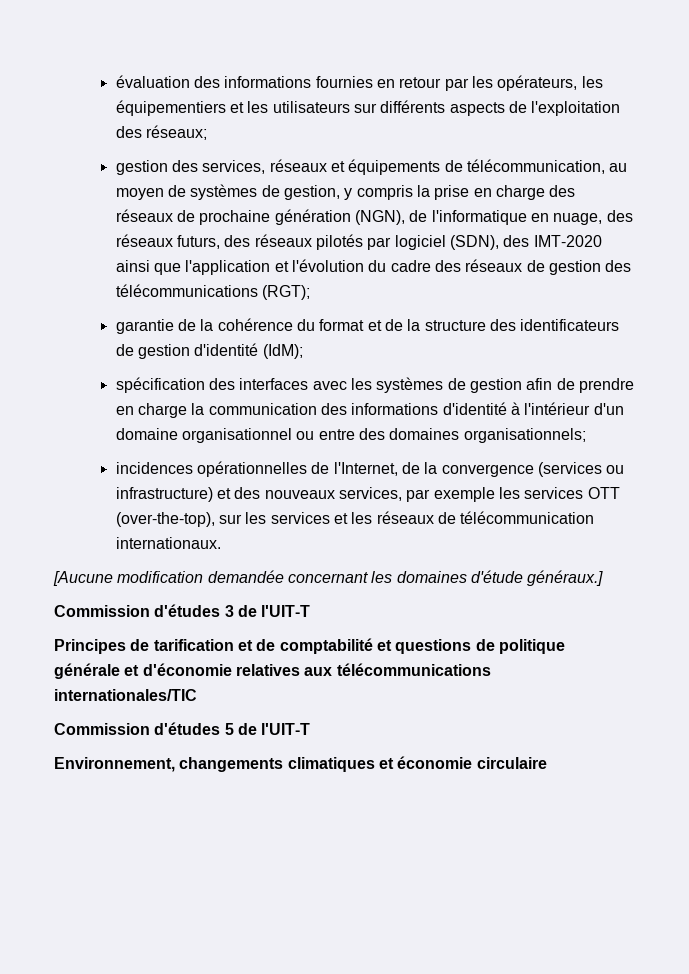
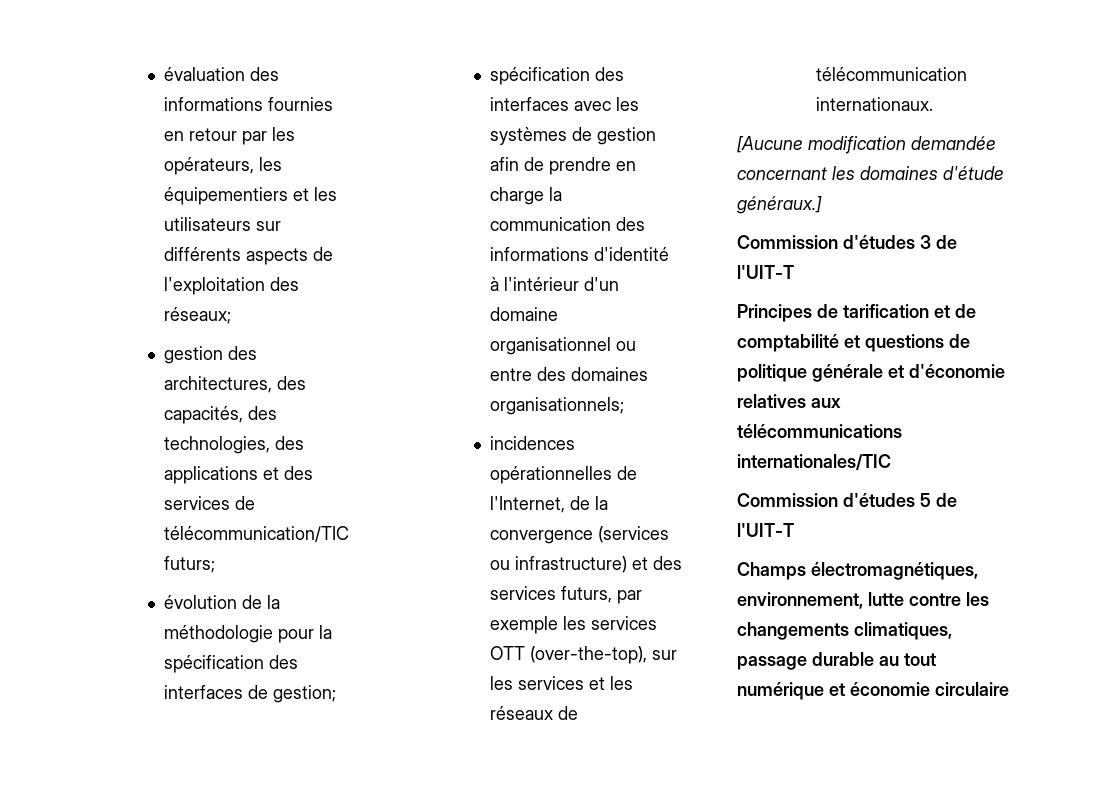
- gestion des services, réseaux et équipements de télécommunication, au moyen de systèmes de gestion, y compris la prise en charge des réseaux de prochaine génération (NGN), de l'informatique en nuage, des réseaux futurs, des réseaux pilotés par logiciel (SDN), des IMT-2020 ainsi que l'application et l'évolution du cadre des réseaux de gestion des télécommunications (RGT);
- garantie de la cohérence du format et de la structure des identificateurs de gestion d'identité (IdM);
+ gestion des architectures, des capacités, des technologies, des applications et des services de télécommunication/TIC futurs;
+ évolution de la méthodologie pour la spécification des interfaces de gestion;
- incidences opérationnelles de l'Internet, de la convergence (services ou infrastructure) et des nouveaux services, par exemple les services OTT (over-the-top), sur les services et les réseaux de télécommunication internationaux.
+ incidences opérationnelles de l'Internet, de la convergence (services ou infrastructure) et des services futurs, par exemple les services OTT (over-the-top), sur les services et les réseaux de télécommunication internationaux.
- Environnement, changements climatiques et économie circulaire
+ Champs électromagnétiques, environnement, lutte contre les changements climatiques, passage durable au tout numérique et économie circulaire

